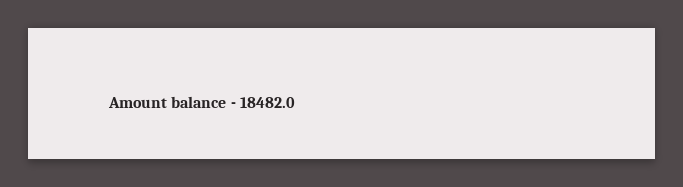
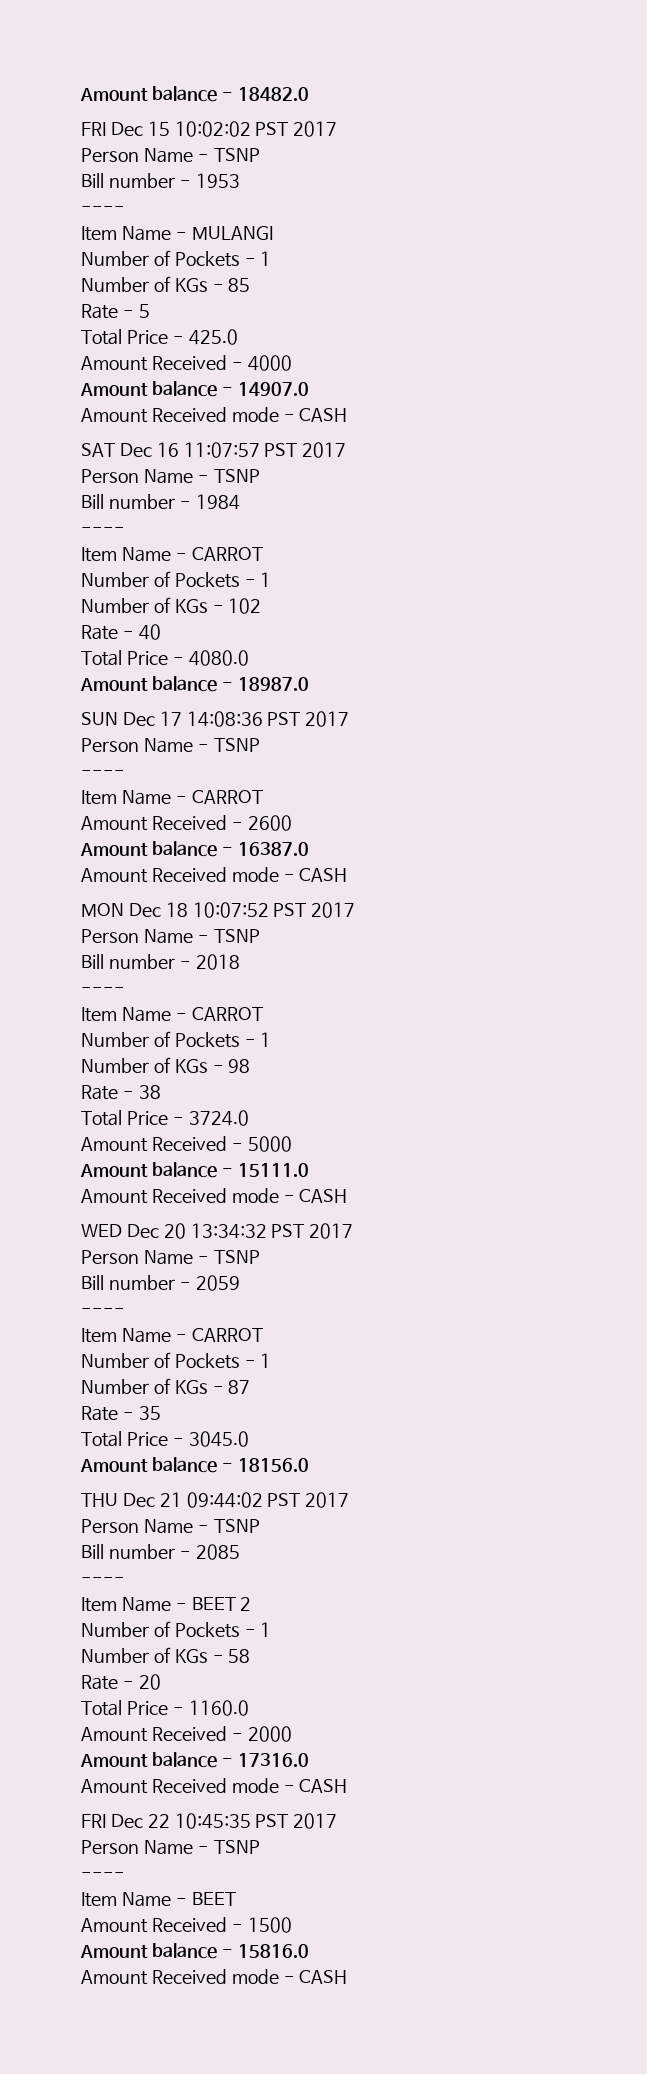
+ FRI Dec 15 10:02:02 PST 2017
+ Person Name - TSNP
+ Bill number - 1953
+ ----
+ Item Name - MULANGI
+ Number of Pockets - 1
+ Number of KGs - 85
+ Rate - 5
+ Total Price - 425.0
+ Amount Received - 4000
+ Amount balance - 14907.0
+ Amount Received mode - CASH
+ SAT Dec 16 11:07:57 PST 2017
+ Person Name - TSNP
+ Bill number - 1984
+ ----
+ Item Name - CARROT
+ Number of Pockets - 1
+ Number of KGs - 102
+ Rate - 40
+ Total Price - 4080.0
+ Amount balance - 18987.0
+ SUN Dec 17 14:08:36 PST 2017
+ Person Name - TSNP
+ ----
+ Item Name - CARROT
+ Amount Received - 2600
+ Amount balance - 16387.0
+ Amount Received mode - CASH
+ MON Dec 18 10:07:52 PST 2017
+ Person Name - TSNP
+ Bill number - 2018
+ ----
+ Item Name - CARROT
+ Number of Pockets - 1
+ Number of KGs - 98
+ Rate - 38
+ Total Price - 3724.0
+ Amount Received - 5000
+ Amount balance - 15111.0
+ Amount Received mode - CASH
+ WED Dec 20 13:34:32 PST 2017
+ Person Name - TSNP
+ Bill number - 2059
+ ----
+ Item Name - CARROT
+ Number of Pockets - 1
+ Number of KGs - 87
+ Rate - 35
+ Total Price - 3045.0
+ Amount balance - 18156.0
+ THU Dec 21 09:44:02 PST 2017
+ Person Name - TSNP
+ Bill number - 2085
+ ----
+ Item Name - BEET 2
+ Number of Pockets - 1
+ Number of KGs - 58
+ Rate - 20
+ Total Price - 1160.0
+ Amount Received - 2000
+ Amount balance - 17316.0
+ Amount Received mode - CASH
+ FRI Dec 22 10:45:35 PST 2017
+ Person Name - TSNP
+ ----
+ Item Name - BEET
+ Amount Received - 1500
+ Amount balance - 15816.0
+ Amount Received mode - CASH

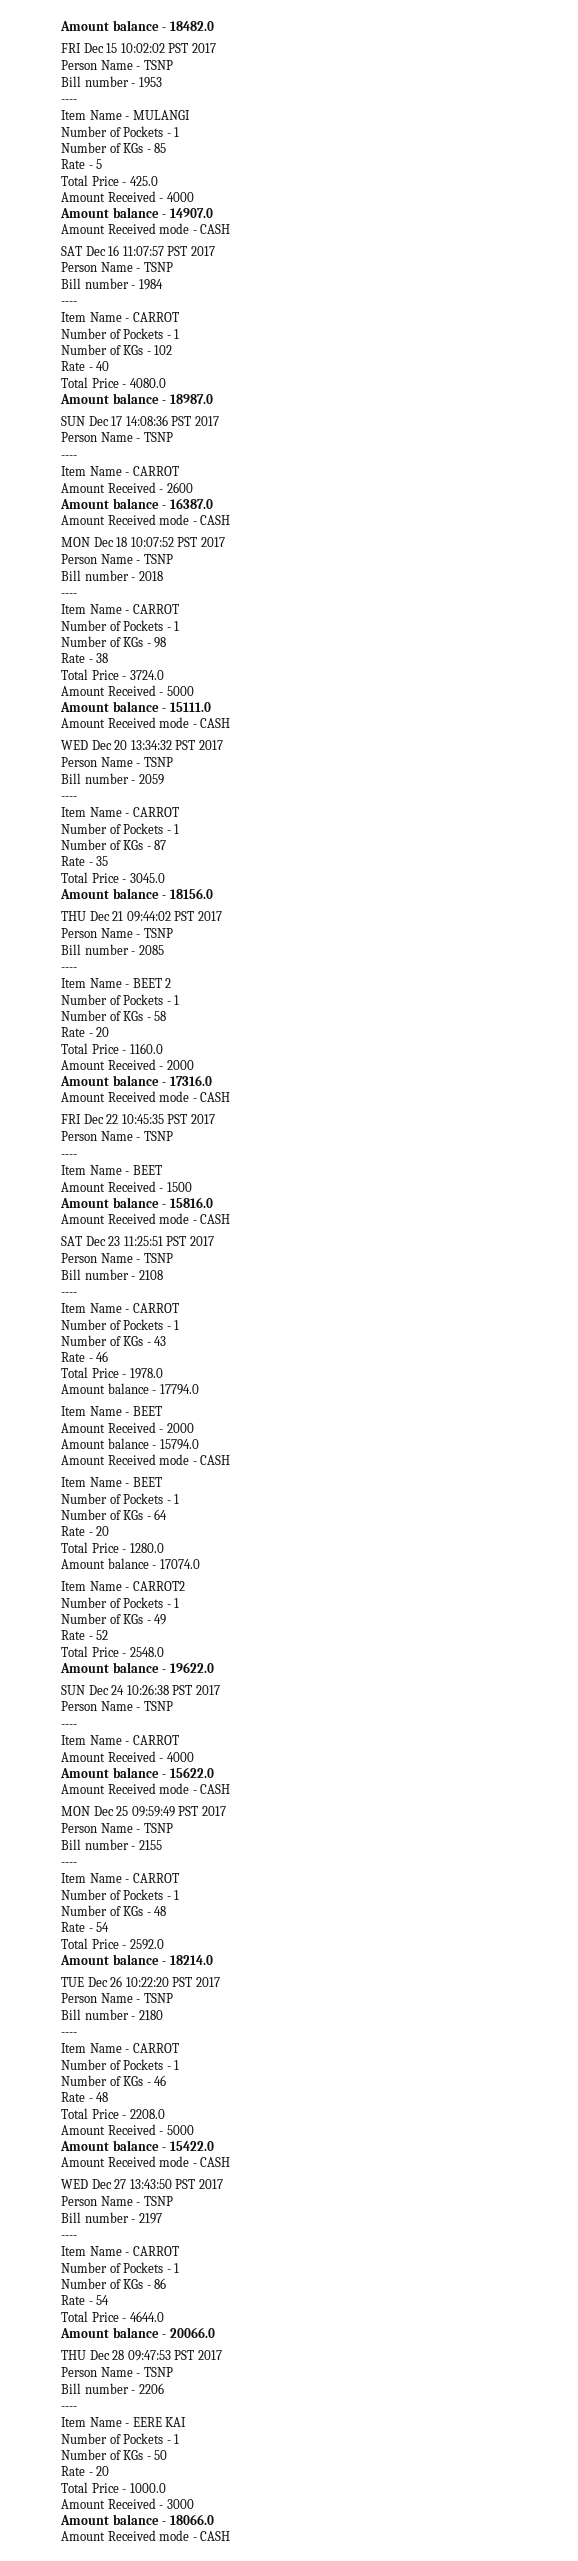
+ SAT Dec 23 11:25:51 PST 2017
+ Person Name - TSNP
+ Bill number - 2108
+ ----
+ Item Name - CARROT
+ Number of Pockets - 1
+ Number of KGs - 43
+ Rate - 46
+ Total Price - 1978.0
+ Amount balance - 17794.0
+ Item Name - BEET
+ Amount Received - 2000
+ Amount balance - 15794.0
+ Amount Received mode - CASH
+ Item Name - BEET
+ Number of Pockets - 1
+ Number of KGs - 64
+ Rate - 20
+ Total Price - 1280.0
+ Amount balance - 17074.0
+ Item Name - CARROT2
+ Number of Pockets - 1
+ Number of KGs - 49
+ Rate - 52
+ Total Price - 2548.0
+ Amount balance - 19622.0
+ SUN Dec 24 10:26:38 PST 2017
+ Person Name - TSNP
+ ----
+ Item Name - CARROT
+ Amount Received - 4000
+ Amount balance - 15622.0
+ Amount Received mode - CASH
+ MON Dec 25 09:59:49 PST 2017
+ Person Name - TSNP
+ Bill number - 2155
+ ----
+ Item Name - CARROT
+ Number of Pockets - 1
+ Number of KGs - 48
+ Rate - 54
+ Total Price - 2592.0
+ Amount balance - 18214.0
+ TUE Dec 26 10:22:20 PST 2017
+ Person Name - TSNP
+ Bill number - 2180
+ ----
+ Item Name - CARROT
+ Number of Pockets - 1
+ Number of KGs - 46
+ Rate - 48
+ Total Price - 2208.0
+ Amount Received - 5000
+ Amount balance - 15422.0
+ Amount Received mode - CASH
+ WED Dec 27 13:43:50 PST 2017
+ Person Name - TSNP
+ Bill number - 2197
+ ----
+ Item Name - CARROT
+ Number of Pockets - 1
+ Number of KGs - 86
+ Rate - 54
+ Total Price - 4644.0
+ Amount balance - 20066.0
+ THU Dec 28 09:47:53 PST 2017
+ Person Name - TSNP
+ Bill number - 2206
+ ----
+ Item Name - EERE KAI
+ Number of Pockets - 1
+ Number of KGs - 50
+ Rate - 20
+ Total Price - 1000.0
+ Amount Received - 3000
+ Amount balance - 18066.0
+ Amount Received mode - CASH

